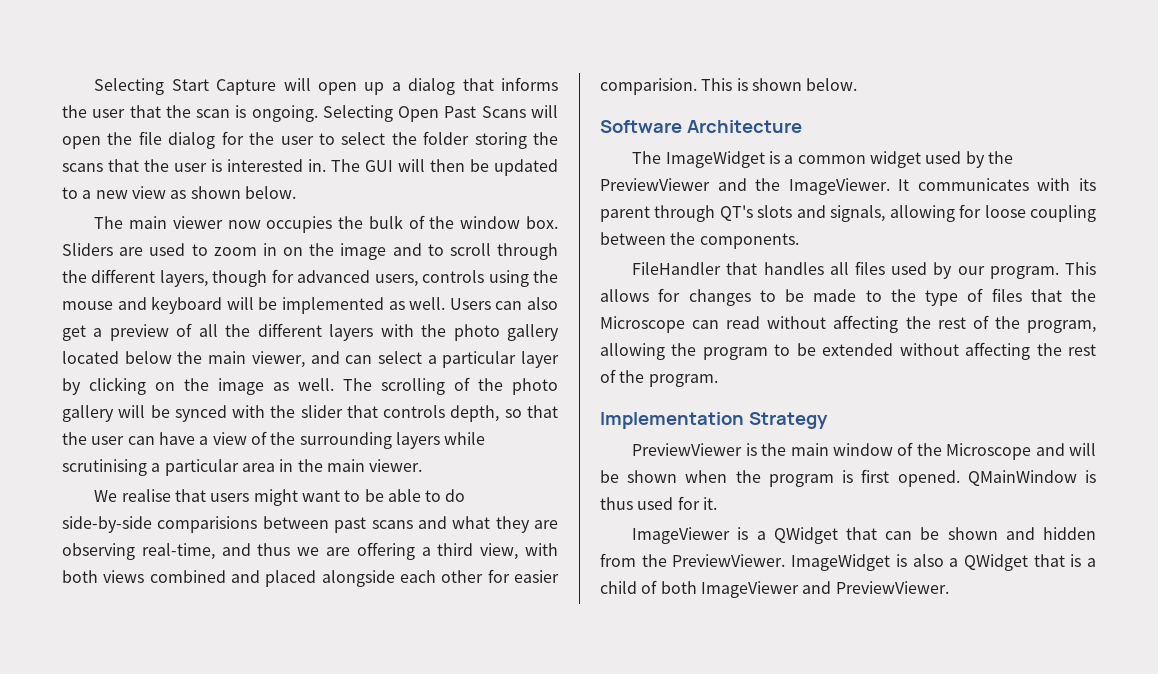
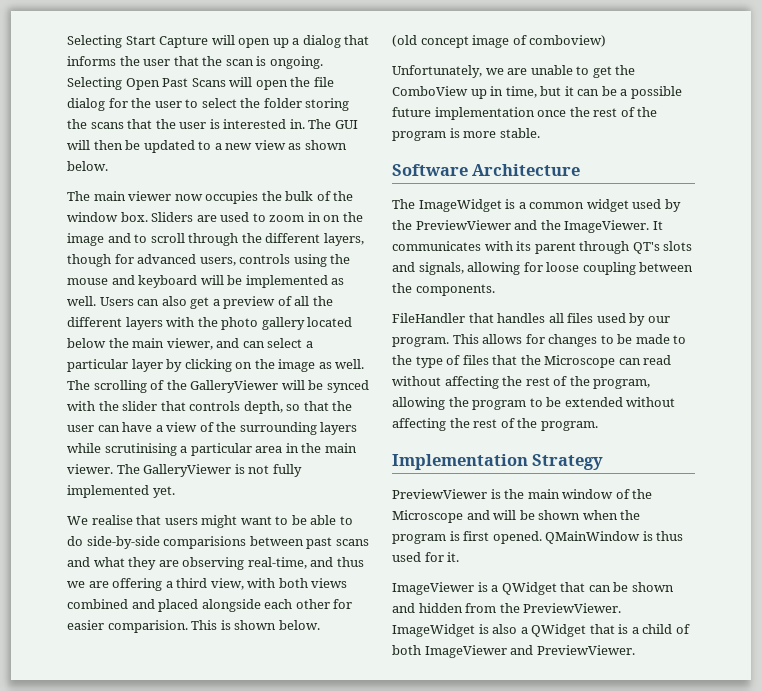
- The scrolling of the photo gallery will be synced with the slider that controls depth, so that the user can have a view of the surrounding layers while scrutinising a particular area in the main viewer.
+ The scrolling of the GalleryViewer will be synced with the slider that controls depth, so that the user can have a view of the surrounding layers while scrutinising a particular area in the main viewer. The GalleryViewer is not fully implemented yet.
+ (old concept image of comboview)
+ Unfortunately, we are unable to get the ComboView up in time, but it can be a possible future implementation once the rest of the program is more stable.

